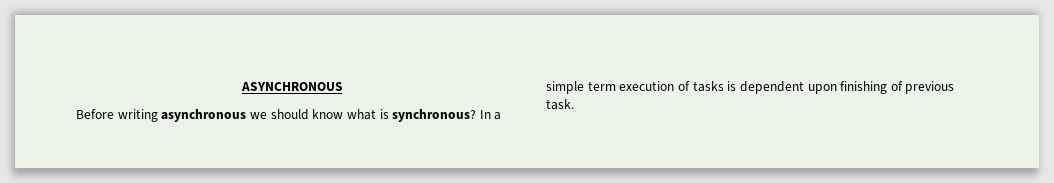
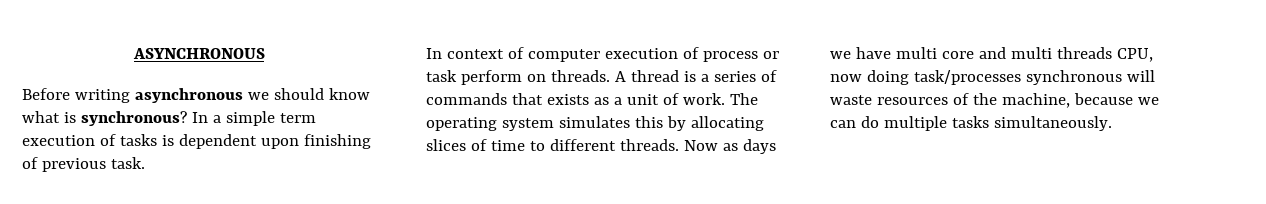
+ In context of computer execution of process or task perform on threads. A thread is a series of commands that exists as a unit of work. The operating system simulates this by allocating slices of time to different threads. Now as days we have multi core and multi threads CPU, now doing task/processes synchronous will waste resources of the machine, because we can do multiple tasks simultaneously.

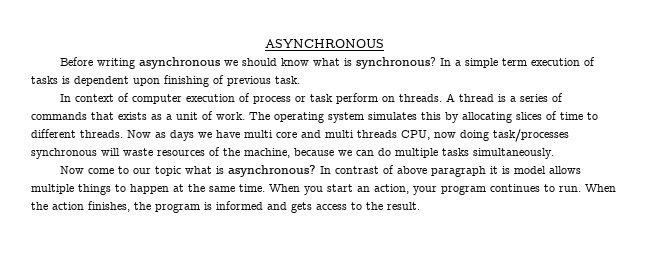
+ Now come to our topic what is asynchronous? In contrast of above paragraph it is model allows multiple things to happen at the same time. When you start an action, your program continues to run. When the action finishes, the program is informed and gets access to the result.

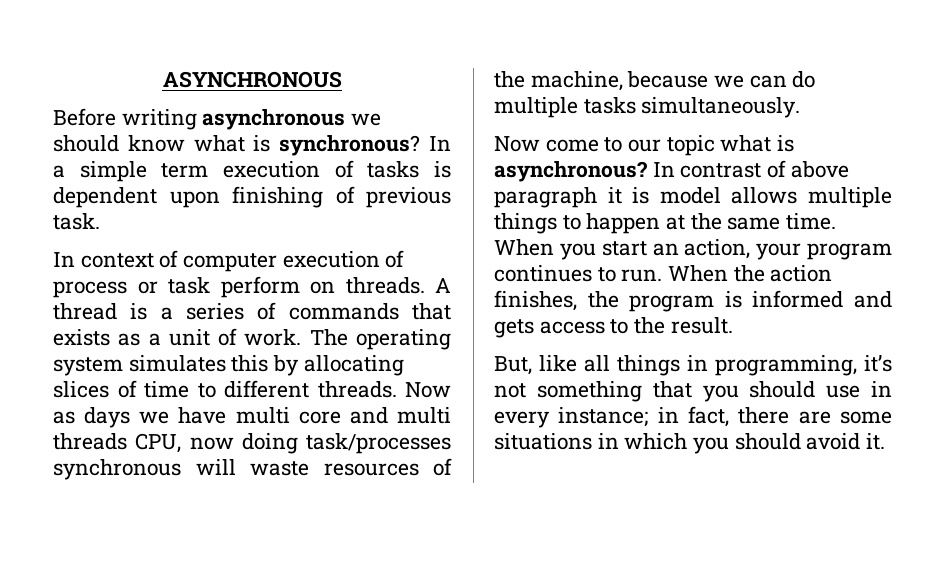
+ But, like all things in programming, it’s not something that you should use in every instance; in fact, there are some situations in which you should avoid it.

